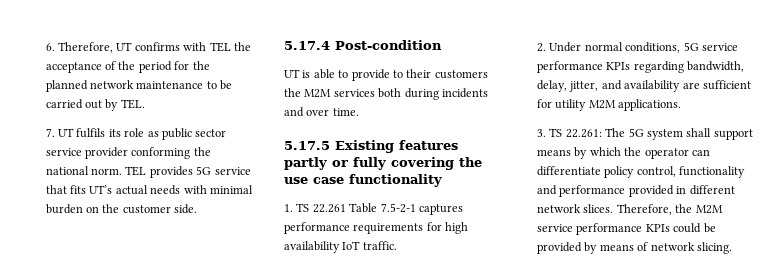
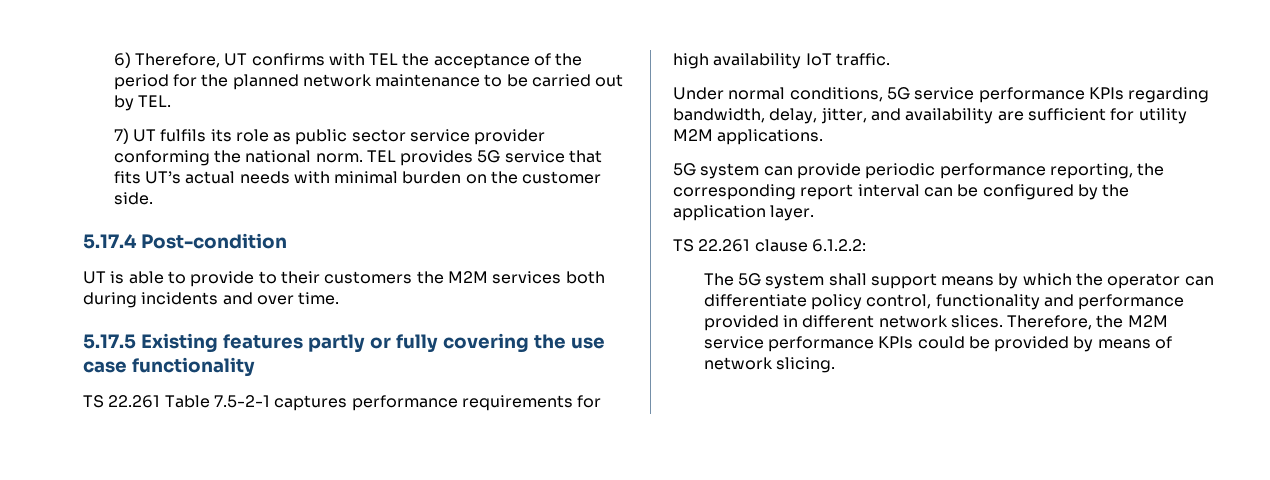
- 6. Therefore, UT confirms with TEL the acceptance of the period for the planned network maintenance to be carried out by TEL.
+ 6) Therefore, UT confirms with TEL the acceptance of the period for the planned network maintenance to be carried out by TEL.
- 7. UT fulfils its role as public sector service provider conforming the national norm.
+ 7) UT fulfils its role as public sector service provider conforming the national norm.
- 1. TS 22.261 Table 7.5-2-1 captures performance requirements for high availability IoT traffic.
+ TS 22.261 Table 7.5-2-1 captures performance requirements for high availability IoT traffic.
- 2. Under normal conditions, 5G service performance KPIs regarding bandwidth, delay, jitter, and availability are sufficient for utility M2M applications.
+ Under normal conditions, 5G service performance KPIs regarding bandwidth, delay, jitter, and availability are sufficient for utility M2M applications.
- 3. TS 22.261: The 5G system shall support means by which the operator can differentiate policy control, functionality and performance provided in different network slices.
+ 5G system can provide periodic performance reporting, the corresponding report interval can be configured by the application layer.
+ TS 22.261 clause 6.1.2.2:
+ The 5G system shall support means by which the operator can differentiate policy control, functionality and performance provided in different network slices.

